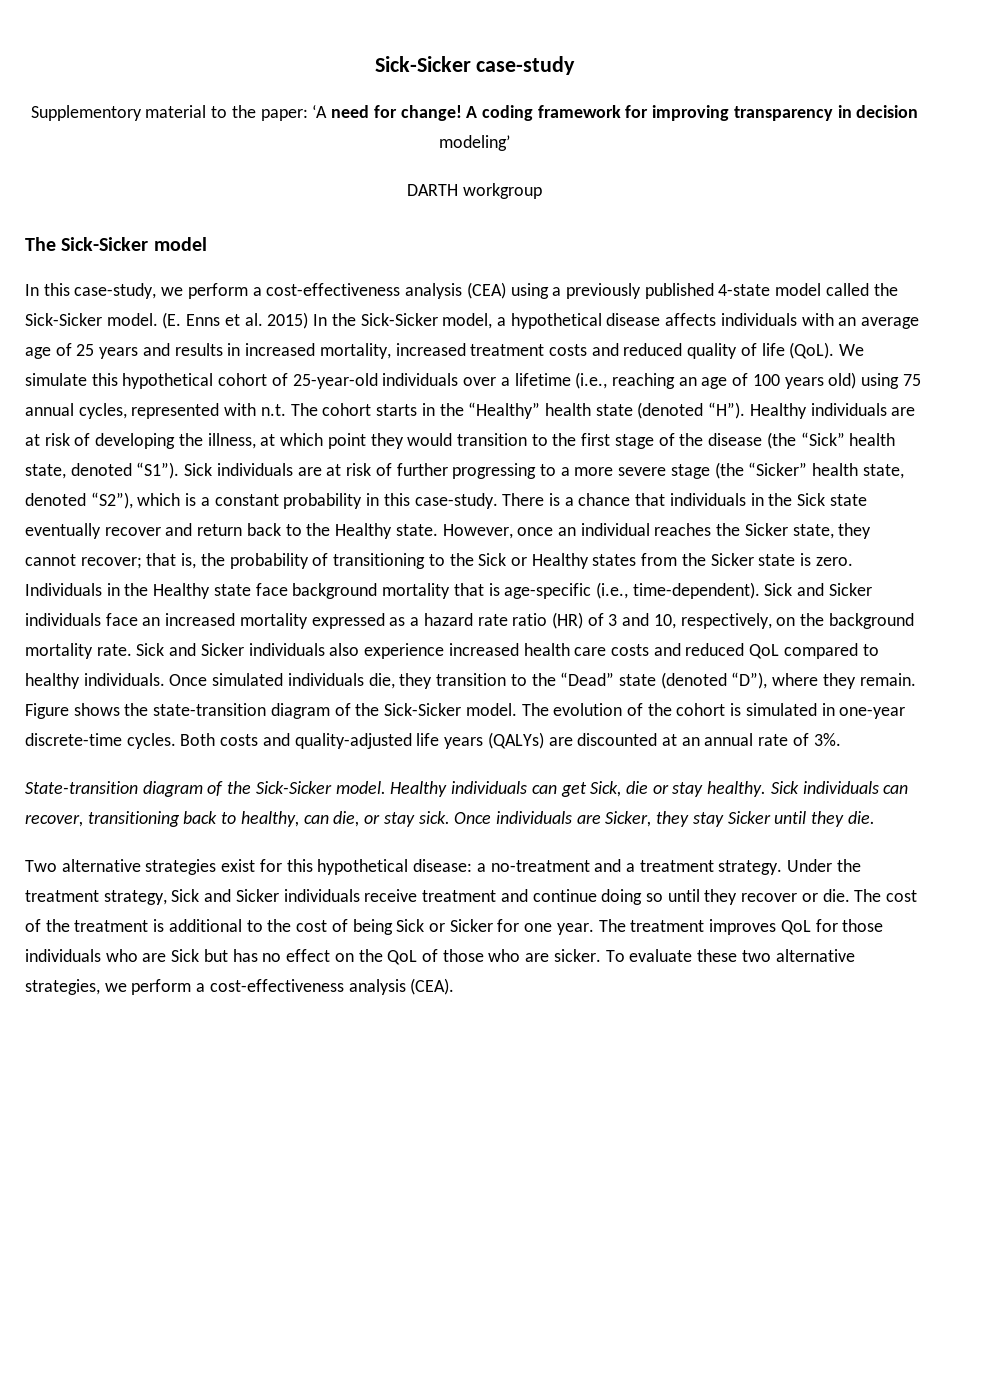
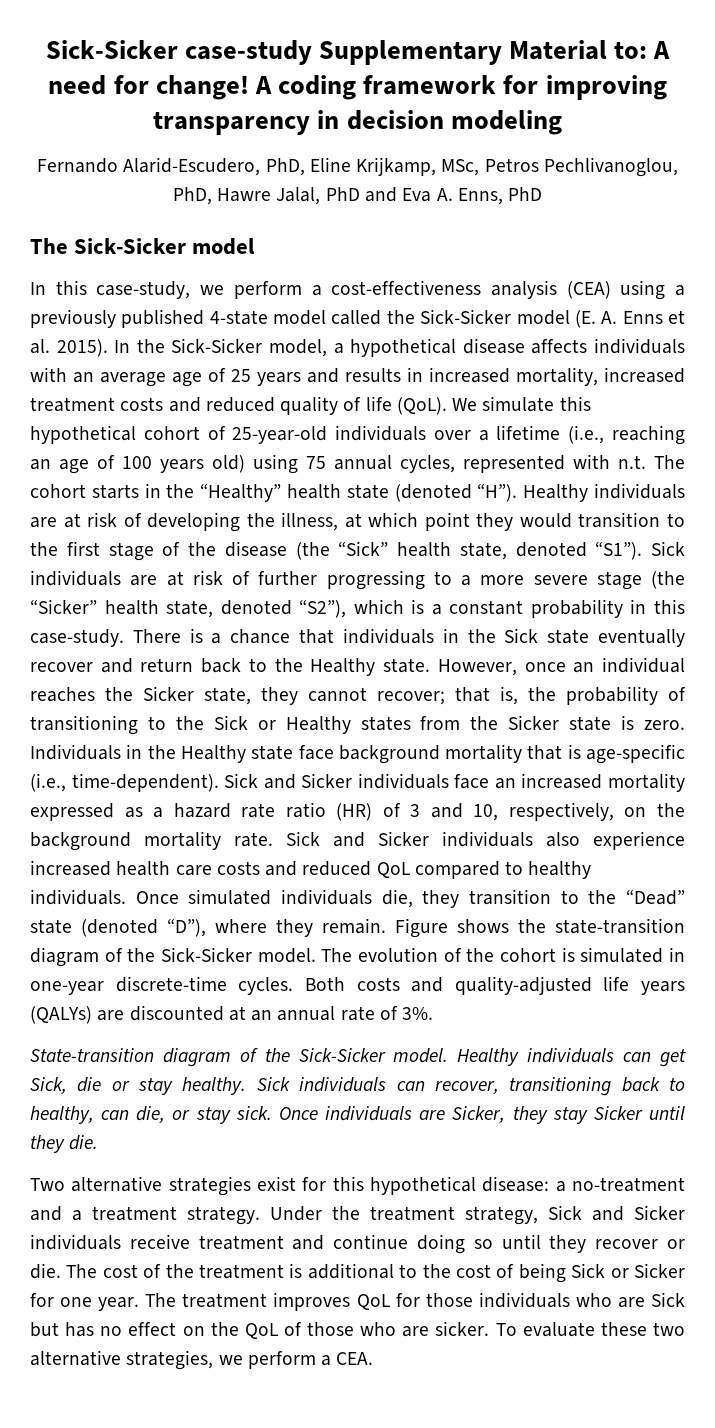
- Sick-Sicker case-study
- Supplementory material to the paper: ‘A need for change!
+ Sick-Sicker case-study Supplementary Material to: A need for change!
- A coding framework for improving transparency in decision modeling’
- DARTH workgroup
+ A coding framework for improving transparency in decision modeling
+ Fernando Alarid-Escudero, PhD, Eline Krijkamp, MSc, Petros Pechlivanoglou, PhD, Hawre Jalal, PhD and Eva A. Enns, PhD
- In this case-study, we perform a cost-effectiveness analysis (CEA) using a previously published 4-state model called the Sick-Sicker model. (E. Enns et al. 2015) In the Sick-Sicker model, a hypothetical disease affects individuals with an average age of 25 years and results in increased mortality, increased treatment costs and reduced quality of life (QoL).
+ In this case-study, we perform a cost-effectiveness analysis (CEA) using a previously published 4-state model called the Sick-Sicker model (E. A. Enns et al. 2015). In the Sick-Sicker model, a hypothetical disease affects individuals with an average age of 25 years and results in increased mortality, increased treatment costs and reduced quality of life (QoL).
- To evaluate these two alternative strategies, we perform a cost-effectiveness analysis (CEA).
+ To evaluate these two alternative strategies, we perform a CEA.

